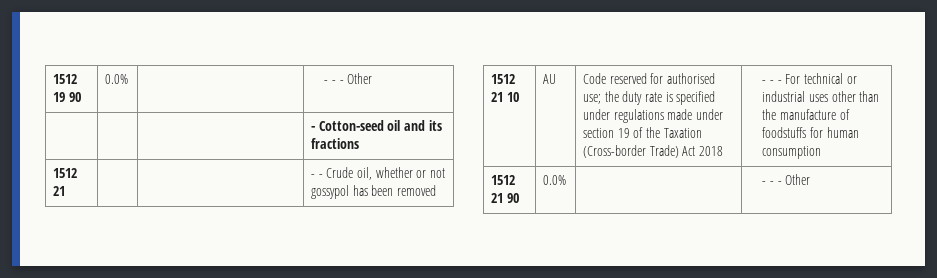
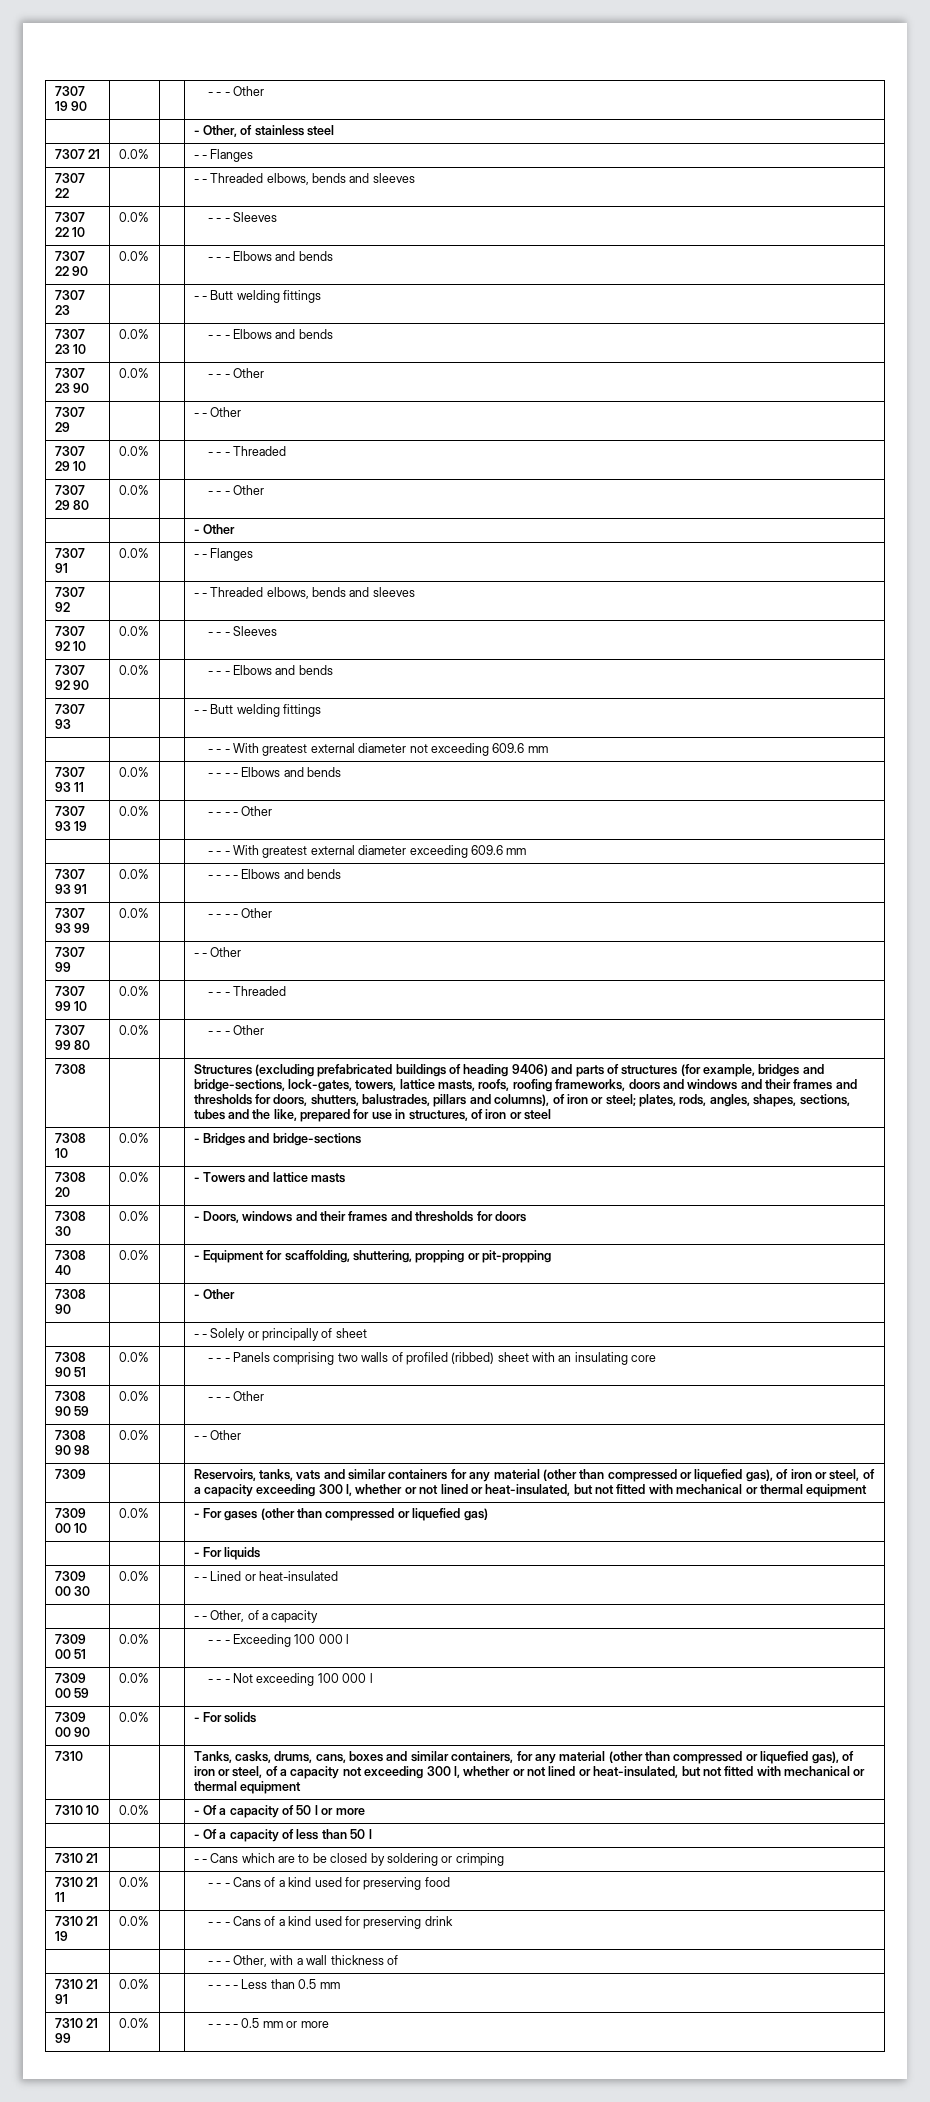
- 1512 19 90 | 0.0% | | - - - Other
- | | | - Cotton-seed oil and its fractions
- 1512 21 | | | - - Crude oil, whether or not gossypol has been removed
- 1512 21 10 | AU | Code reserved for authorised use; the duty rate is specified under regulations made under section 19 of the Taxation (Cross-border Trade) Act 2018 | - - - For technical or industrial uses other than the manufacture of foodstuffs for human consumption
- 1512 21 90 | 0.0% | | - - - Other
+ 7307 19 90 | | | - - - Other
+ | | | - Other, of stainless steel
+ 7307 21 | 0.0% | | - - Flanges
+ 7307 22 | | | - - Threaded elbows, bends and sleeves
+ 7307 22 10 | 0.0% | | - - - Sleeves
+ 7307 22 90 | 0.0% | | - - - Elbows and bends
+ 7307 23 | | | - - Butt welding fittings
+ 7307 23 10 | 0.0% | | - - - Elbows and bends
+ 7307 23 90 | 0.0% | | - - - Other
+ 7307 29 | | | - - Other
+ 7307 29 10 | 0.0% | | - - - Threaded
+ 7307 29 80 | 0.0% | | - - - Other
+ | | | - Other
+ 7307 91 | 0.0% | | - - Flanges
+ 7307 92 | | | - - Threaded elbows, bends and sleeves
+ 7307 92 10 | 0.0% | | - - - Sleeves
+ 7307 92 90 | 0.0% | | - - - Elbows and bends
+ 7307 93 | | | - - Butt welding fittings
+ | | | - - - With greatest external diameter not exceeding 609.6 mm
+ 7307 93 11 | 0.0% | | - - - - Elbows and bends
+ 7307 93 19 | 0.0% | | - - - - Other
+ | | | - - - With greatest external diameter exceeding 609.6 mm
+ 7307 93 91 | 0.0% | | - - - - Elbows and bends
+ 7307 93 99 | 0.0% | | - - - - Other
+ 7307 99 | | | - - Other
+ 7307 99 10 | 0.0% | | - - - Threaded
+ 7307 99 80 | 0.0% | | - - - Other
+ 7308 | | | Structures (excluding prefabricated buildings of heading 9406) and parts of structures (for example, bridges and bridge-sections, lock-gates, towers, lattice masts, roofs, roofing frameworks, doors and windows and their frames and thresholds for doors, shutters, balustrades, pillars and columns), of iron or steel; plates, rods, angles, shapes, sections, tubes and the like, prepared for use in structures, of iron or steel
+ 7308 10 | 0.0% | | - Bridges and bridge-sections
+ 7308 20 | 0.0% | | - Towers and lattice masts
+ 7308 30 | 0.0% | | - Doors, windows and their frames and thresholds for doors
+ 7308 40 | 0.0% | | - Equipment for scaffolding, shuttering, propping or pit-propping
+ 7308 90 | | | - Other
+ | | | - - Solely or principally of sheet
+ 7308 90 51 | 0.0% | | - - - Panels comprising two walls of profiled (ribbed) sheet with an insulating core
+ 7308 90 59 | 0.0% | | - - - Other
+ 7308 90 98 | 0.0% | | - - Other
+ 7309 | | | Reservoirs, tanks, vats and similar containers for any material (other than compressed or liquefied gas), of iron or steel, of a capacity exceeding 300 l, whether or not lined or heat-insulated, but not fitted with mechanical or thermal equipment
+ 7309 00 10 | 0.0% | | - For gases (other than compressed or liquefied gas)
+ | | | - For liquids
+ 7309 00 30 | 0.0% | | - - Lined or heat-insulated
+ | | | - - Other, of a capacity
+ 7309 00 51 | 0.0% | | - - - Exceeding 100 000 l
+ 7309 00 59 | 0.0% | | - - - Not exceeding 100 000 l
+ 7309 00 90 | 0.0% | | - For solids
+ 7310 | | | Tanks, casks, drums, cans, boxes and similar containers, for any material (other than compressed or liquefied gas), of iron or steel, of a capacity not exceeding 300 l, whether or not lined or heat-insulated, but not fitted with mechanical or thermal equipment
+ 7310 10 | 0.0% | | - Of a capacity of 50 l or more
+ | | | - Of a capacity of less than 50 l
+ 7310 21 | | | - - Cans which are to be closed by soldering or crimping
+ 7310 21 11 | 0.0% | | - - - Cans of a kind used for preserving food
+ 7310 21 19 | 0.0% | | - - - Cans of a kind used for preserving drink
+ | | | - - - Other, with a wall thickness of
+ 7310 21 91 | 0.0% | | - - - - Less than 0.5 mm
+ 7310 21 99 | 0.0% | | - - - - 0.5 mm or more

